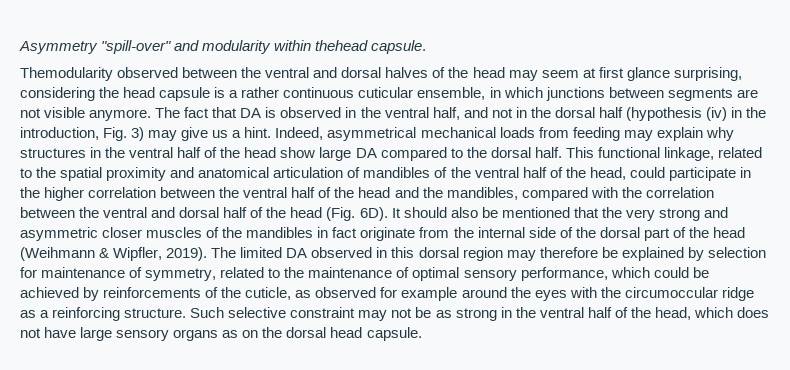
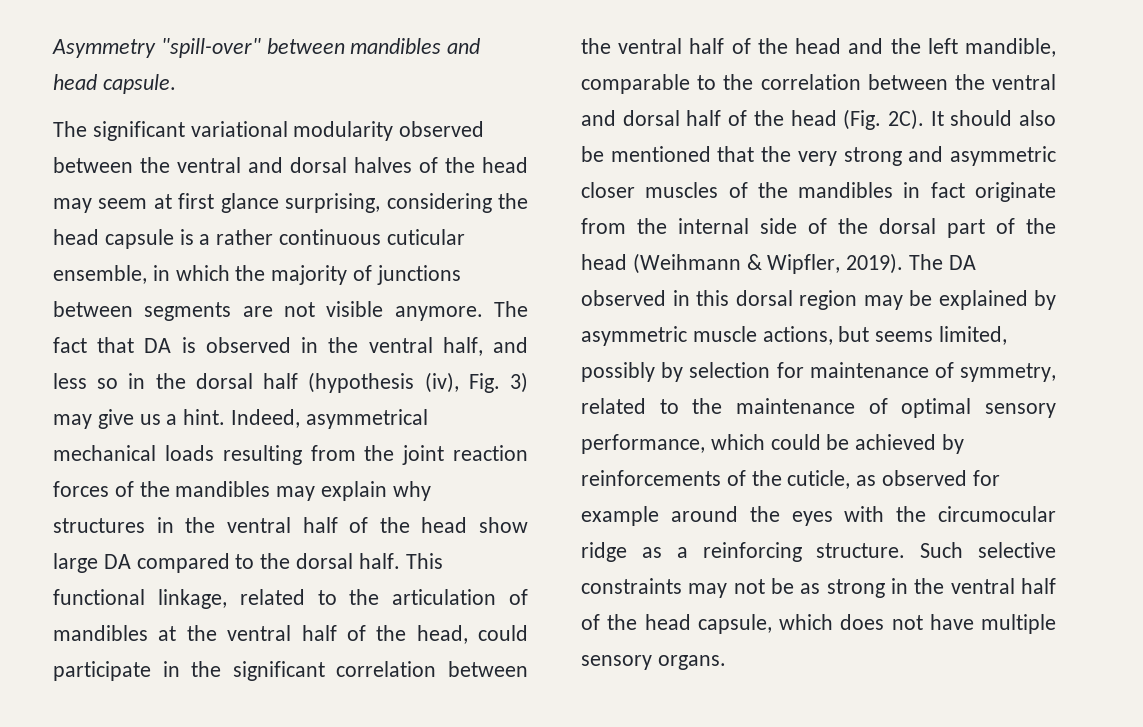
- Asymmetry "spill-over" and modularity within thehead capsule.
- Themodularity observed between the ventral and dorsal halves of the head may seem at first glance surprising, considering the head capsule is a rather continuous cuticular ensemble, in which junctions between segments are not visible anymore.
+ Asymmetry "spill-over" between mandibles and head capsule.
+ The significant variational modularity observed between the ventral and dorsal halves of the head may seem at first glance surprising, considering the head capsule is a rather continuous cuticular ensemble, in which the majority of junctions between segments are not visible anymore.
- The fact that DA is observed in the ventral half, and not in the dorsal half (hypothesis (iv) in the introduction, Fig. 3) may give us a hint.
+ The fact that DA is observed in the ventral half, and less so in the dorsal half (hypothesis (iv), Fig. 3) may give us a hint.
- Indeed, asymmetrical mechanical loads from feeding may explain why structures in the ventral half of the head show large DA compared to the dorsal half.
+ Indeed, asymmetrical mechanical loads resulting from the joint reaction forces of the mandibles may explain why structures in the ventral half of the head show large DA compared to the dorsal half.
- This functional linkage, related to the spatial proximity and anatomical articulation of mandibles of the ventral half of the head, could participate in the higher correlation between the ventral half of the head and the mandibles, compared with the correlation between the ventral and dorsal half of the head (Fig. 6D).
+ This functional linkage, related to the articulation of mandibles at the ventral half of the head, could participate in the significant correlation between the ventral half of the head and the left mandible, comparable to the correlation between the ventral and dorsal half of the head (Fig. 2C).
- The limited DA observed in this dorsal region may therefore be explained by selection for maintenance of symmetry, related to the maintenance of optimal sensory performance, which could be achieved by reinforcements of the cuticle, as observed for example around the eyes with the circumoccular ridge as a reinforcing structure.
+ The DA observed in this dorsal region may be explained by asymmetric muscle actions, but seems limited, possibly by selection for maintenance of symmetry, related to the maintenance of optimal sensory performance, which could be achieved by reinforcements of the cuticle, as observed for example around the eyes with the circumocular ridge as a reinforcing structure.
- Such selective constraint may not be as strong in the ventral half of the head, which does not have large sensory organs as on the dorsal head capsule.
+ Such selective constraints may not be as strong in the ventral half of the head capsule, which does not have multiple sensory organs.

